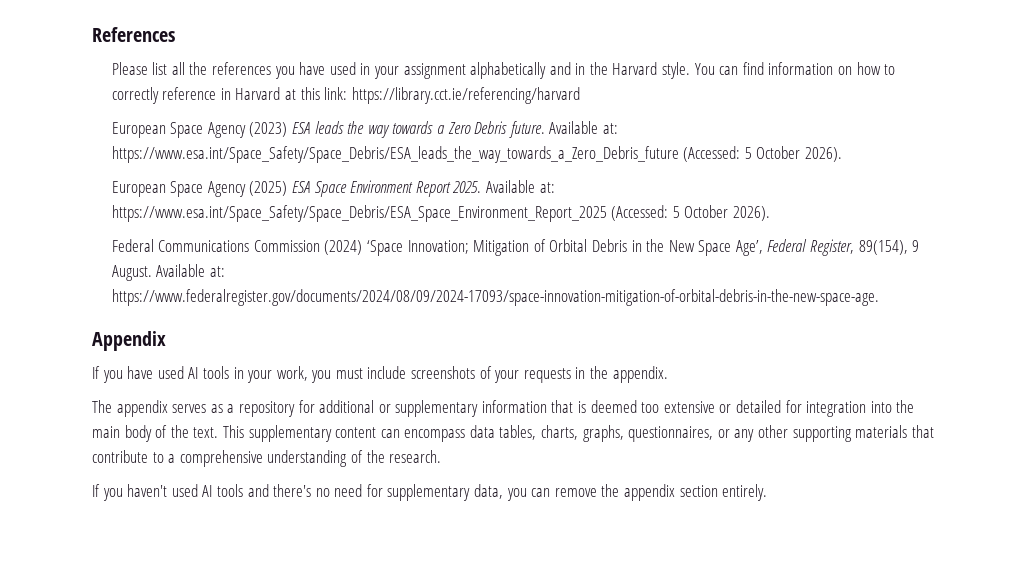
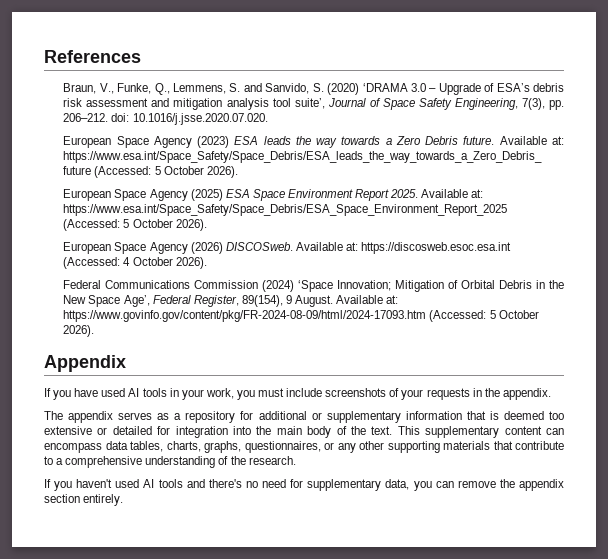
- Please list all the references you have used in your assignment alphabetically and in the Harvard style. You can find information on how to correctly reference in Harvard at this link: https://library.cct.ie/referencing/harvard
+ Braun, V., Funke, Q., Lemmens, S. and Sanvido, S. (2020) ‘DRAMA 3.0 – Upgrade of ESA’s debris risk assessment and mitigation analysis tool suite’, Journal of Space Safety Engineering, 7(3), pp. 206–212. doi: 10.1016/j.jsse.2020.07.020.
+ European Space Agency (2026) DISCOSweb. Available at: https://discosweb.esoc.esa.int (Accessed: 4 October 2026).
- Available at: https://www.federalregister.gov/documents/2024/08/09/2024-17093/space-innovation-mitigation-of-orbital-debris-in-the-new-space-age.
+ Available at: https://www.govinfo.gov/content/pkg/FR-2024-08-09/html/2024-17093.htm (Accessed: 5 October 2026).

